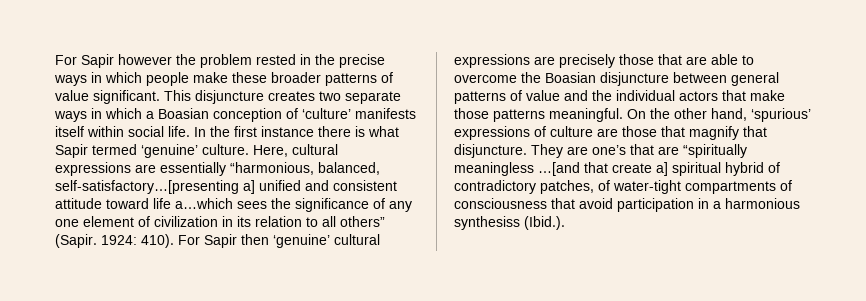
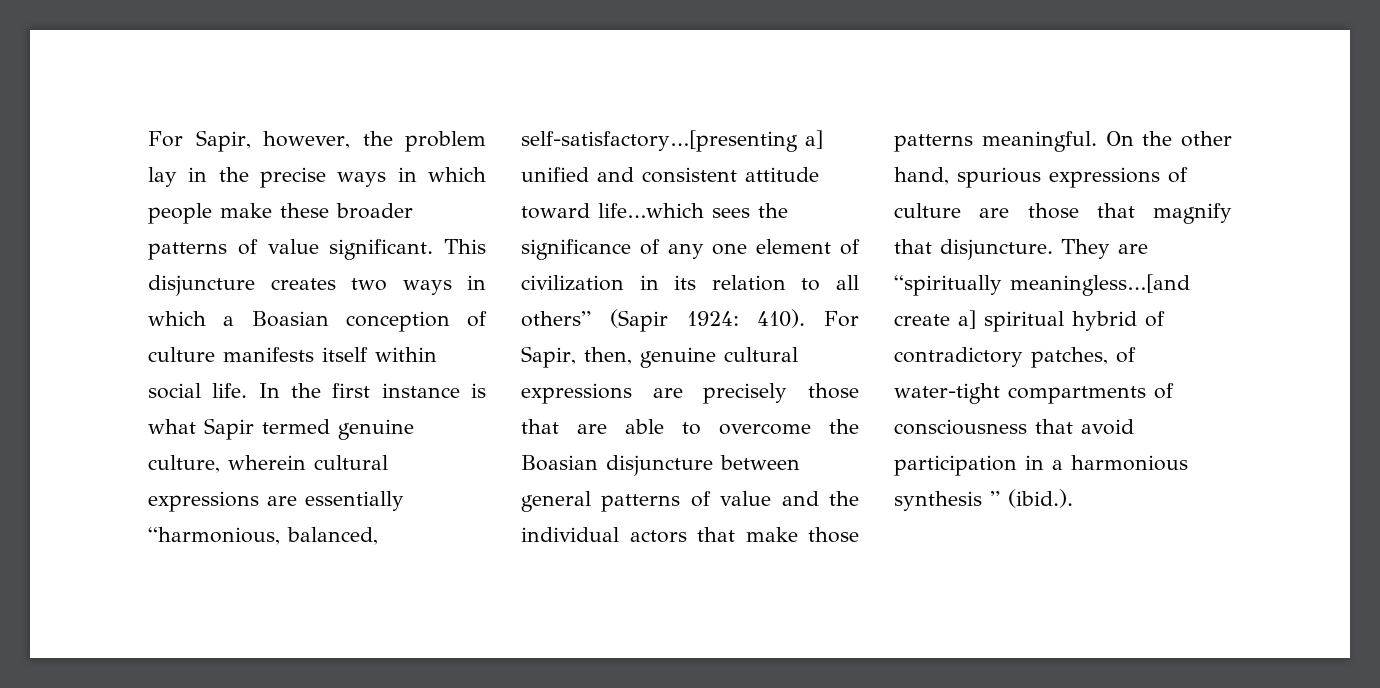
- For Sapir however the problem rested in the precise ways in which people make these broader patterns of value significant.
+ For Sapir, however, the problem lay in the precise ways in which people make these broader patterns of value significant.
- This disjuncture creates two separate ways in which a Boasian conception of ‘culture’ manifests itself within social life.
+ This disjuncture creates two ways in which a Boasian conception of culture manifests itself within social life.
- In the first instance there is what Sapir termed ‘genuine’ culture. Here, cultural expressions are essentially “harmonious, balanced, self-satisfactory…[presenting a] unified and consistent attitude toward life a…which sees the significance of any one element of civilization in its relation to all others” (Sapir. 1924: 410).
+ In the first instance is what Sapir termed genuine culture, wherein cultural expressions are essentially “harmonious, balanced, self-satisfactory…[presenting a] unified and consistent attitude toward life…which sees the significance of any one element of civilization in its relation to all others” (Sapir 1924: 410).
- For Sapir then ‘genuine’ cultural expressions are precisely those that are able to overcome the Boasian disjuncture between general patterns of value and the individual actors that make those patterns meaningful.
+ For Sapir, then, genuine cultural expressions are precisely those that are able to overcome the Boasian disjuncture between general patterns of value and the individual actors that make those patterns meaningful.
- On the other hand, ‘spurious’ expressions of culture are those that magnify that disjuncture.
+ On the other hand, spurious expressions of culture are those that magnify that disjuncture.
- They are one’s that are “spiritually meaningless …[and that create a] spiritual hybrid of contradictory patches, of water-tight compartments of consciousness that avoid participation in a harmonious synthesiss (Ibid.).
+ They are “spiritually meaningless…[and create a] spiritual hybrid of contradictory patches, of water-tight compartments of consciousness that avoid participation in a harmonious synthesis ” (ibid.).

